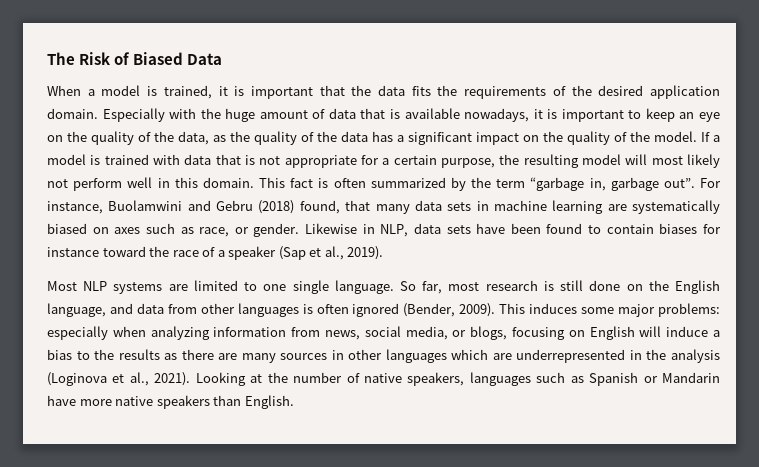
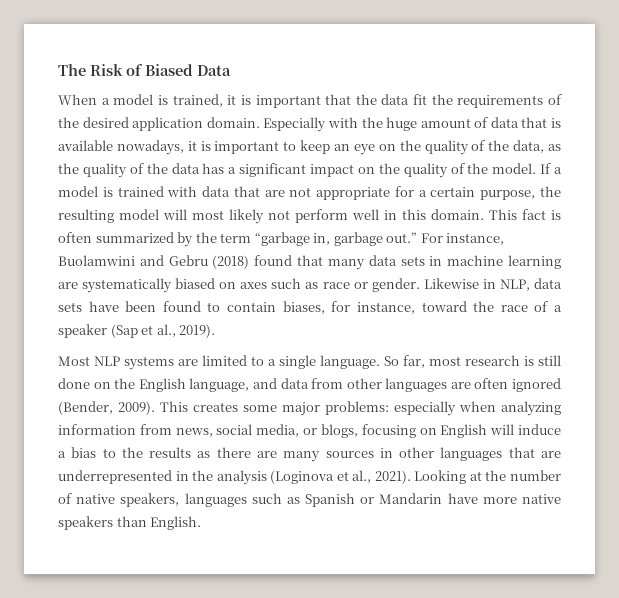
- When a model is trained, it is important that the data fits the requirements of the desired application domain.
+ When a model is trained, it is important that the data fit the requirements of the desired application domain.
- If a model is trained with data that is not appropriate for a certain purpose, the resulting model will most likely not perform well in this domain.
+ If a model is trained with data that are not appropriate for a certain purpose, the resulting model will most likely not perform well in this domain.
- This fact is often summarized by the term “garbage in, garbage out”.
+ This fact is often summarized by the term “garbage in, garbage out.”
- For instance, Buolamwini and Gebru (2018) found, that many data sets in machine learning are systematically biased on axes such as race, or gender.
+ For instance, Buolamwini and Gebru (2018) found that many data sets in machine learning are systematically biased on axes such as race or gender.
- Likewise in NLP, data sets have been found to contain biases for instance toward the race of a speaker (Sap et al., 2019).
+ Likewise in NLP, data sets have been found to contain biases, for instance, toward the race of a speaker (Sap et al., 2019).
- Most NLP systems are limited to one single language.
+ Most NLP systems are limited to a single language.
- So far, most research is still done on the English language, and data from other languages is often ignored (Bender, 2009).
+ So far, most research is still done on the English language, and data from other languages are often ignored (Bender, 2009).
- This induces some major problems: especially when analyzing information from news, social media, or blogs, focusing on English will induce a bias to the results as there are many sources in other languages which are underrepresented in the analysis (Loginova et al., 2021).
+ This creates some major problems: especially when analyzing information from news, social media, or blogs, focusing on English will induce a bias to the results as there are many sources in other languages that are underrepresented in the analysis (Loginova et al., 2021).

